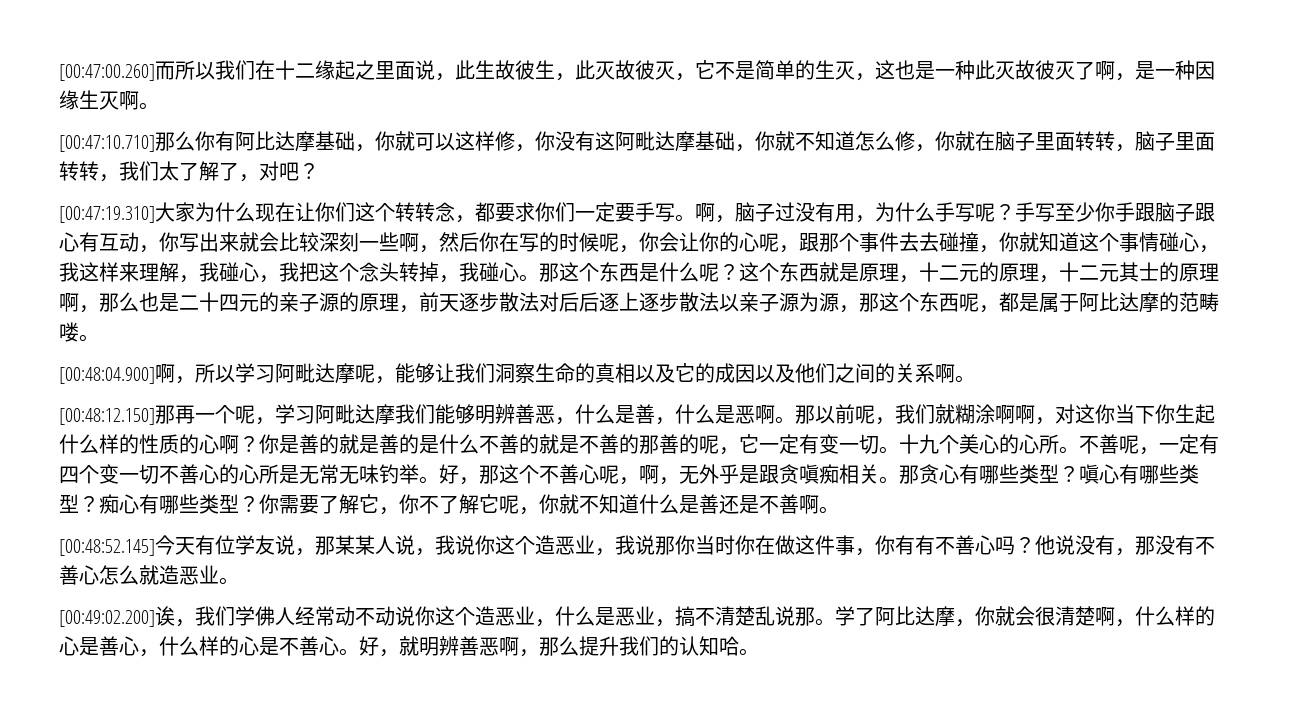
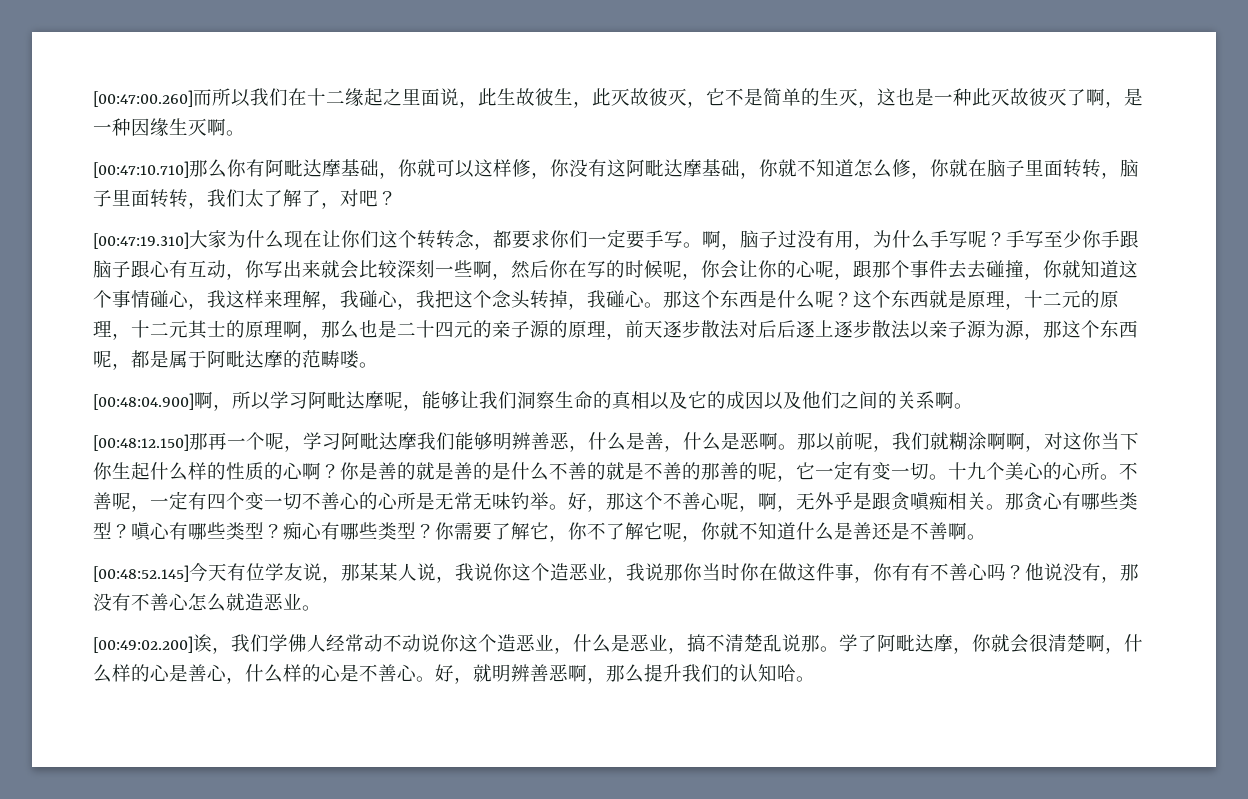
- [00:47:10.710]那么你有阿比达摩基础，你就可以这样修，你没有这阿毗达摩基础，你就不知道怎么修，你就在脑子里面转转，脑子里面转转，我们太了解了，对吧？
+ [00:47:10.710]那么你有阿毗达摩基础，你就可以这样修，你没有这阿毗达摩基础，你就不知道怎么修，你就在脑子里面转转，脑子里面转转，我们太了解了，对吧？
- 这个东西就是原理，十二元的原理，十二元其士的原理啊，那么也是二十四元的亲子源的原理，前天逐步散法对后后逐上逐步散法以亲子源为源，那这个东西呢，都是属于阿比达摩的范畴喽。
+ 这个东西就是原理，十二元的原理，十二元其士的原理啊，那么也是二十四元的亲子源的原理，前天逐步散法对后后逐上逐步散法以亲子源为源，那这个东西呢，都是属于阿毗达摩的范畴喽。
- 学了阿比达摩，你就会很清楚啊，什么样的心是善心，什么样的心是不善心。
+ 学了阿毗达摩，你就会很清楚啊，什么样的心是善心，什么样的心是不善心。

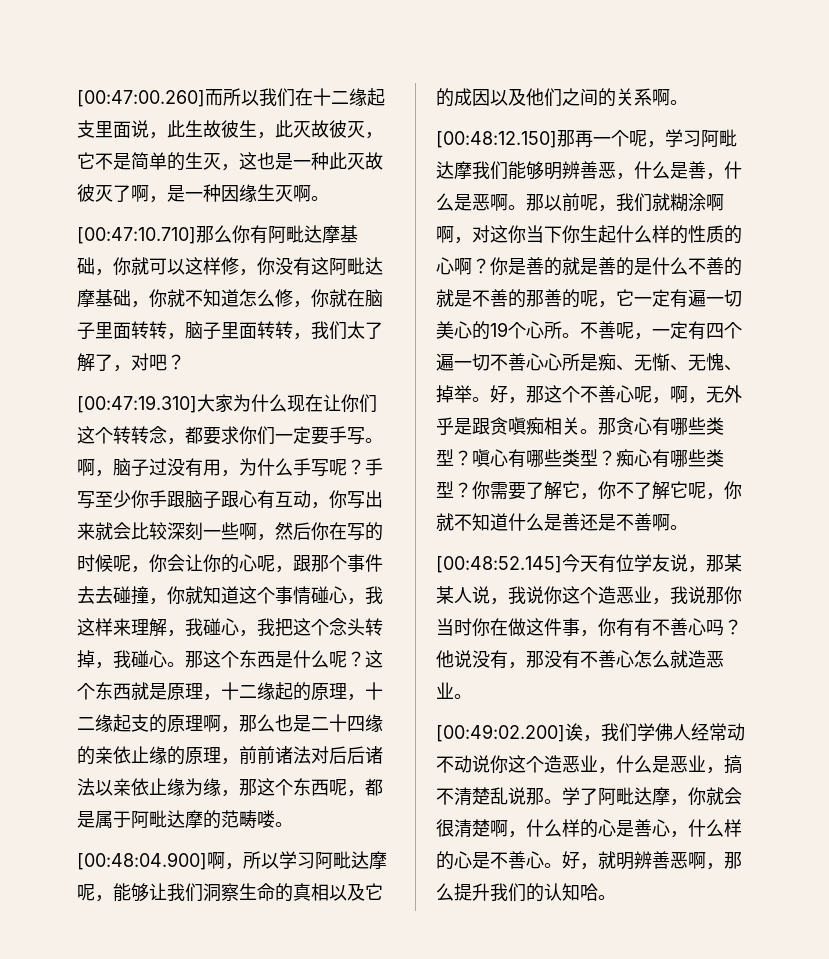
- [00:47:00.260]而所以我们在十二缘起之里面说，此生故彼生，此灭故彼灭，它不是简单的生灭，这也是一种此灭故彼灭了啊，是一种因缘生灭啊。
+ [00:47:00.260]而所以我们在十二缘起支里面说，此生故彼生，此灭故彼灭，它不是简单的生灭，这也是一种此灭故彼灭了啊，是一种因缘生灭啊。
- 这个东西就是原理，十二元的原理，十二元其士的原理啊，那么也是二十四元的亲子源的原理，前天逐步散法对后后逐上逐步散法以亲子源为源，那这个东西呢，都是属于阿毗达摩的范畴喽。
+ 这个东西就是原理，十二缘起的原理，十二缘起支的原理啊，那么也是二十四缘的亲依止缘的原理，前前诸法对后后诸法以亲依止缘为缘，那这个东西呢，都是属于阿毗达摩的范畴喽。
- 你是善的就是善的是什么不善的就是不善的那善的呢，它一定有变一切。十九个美心的心所。
+ 你是善的就是善的是什么不善的就是不善的那善的呢，它一定有遍一切美心的19个心所。
- 不善呢，一定有四个变一切不善心的心所是无常无味钓举。
+ 不善呢，一定有四个遍一切不善心心所是痴、无惭、无愧、掉举。

